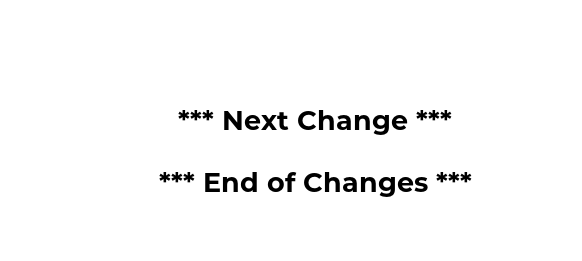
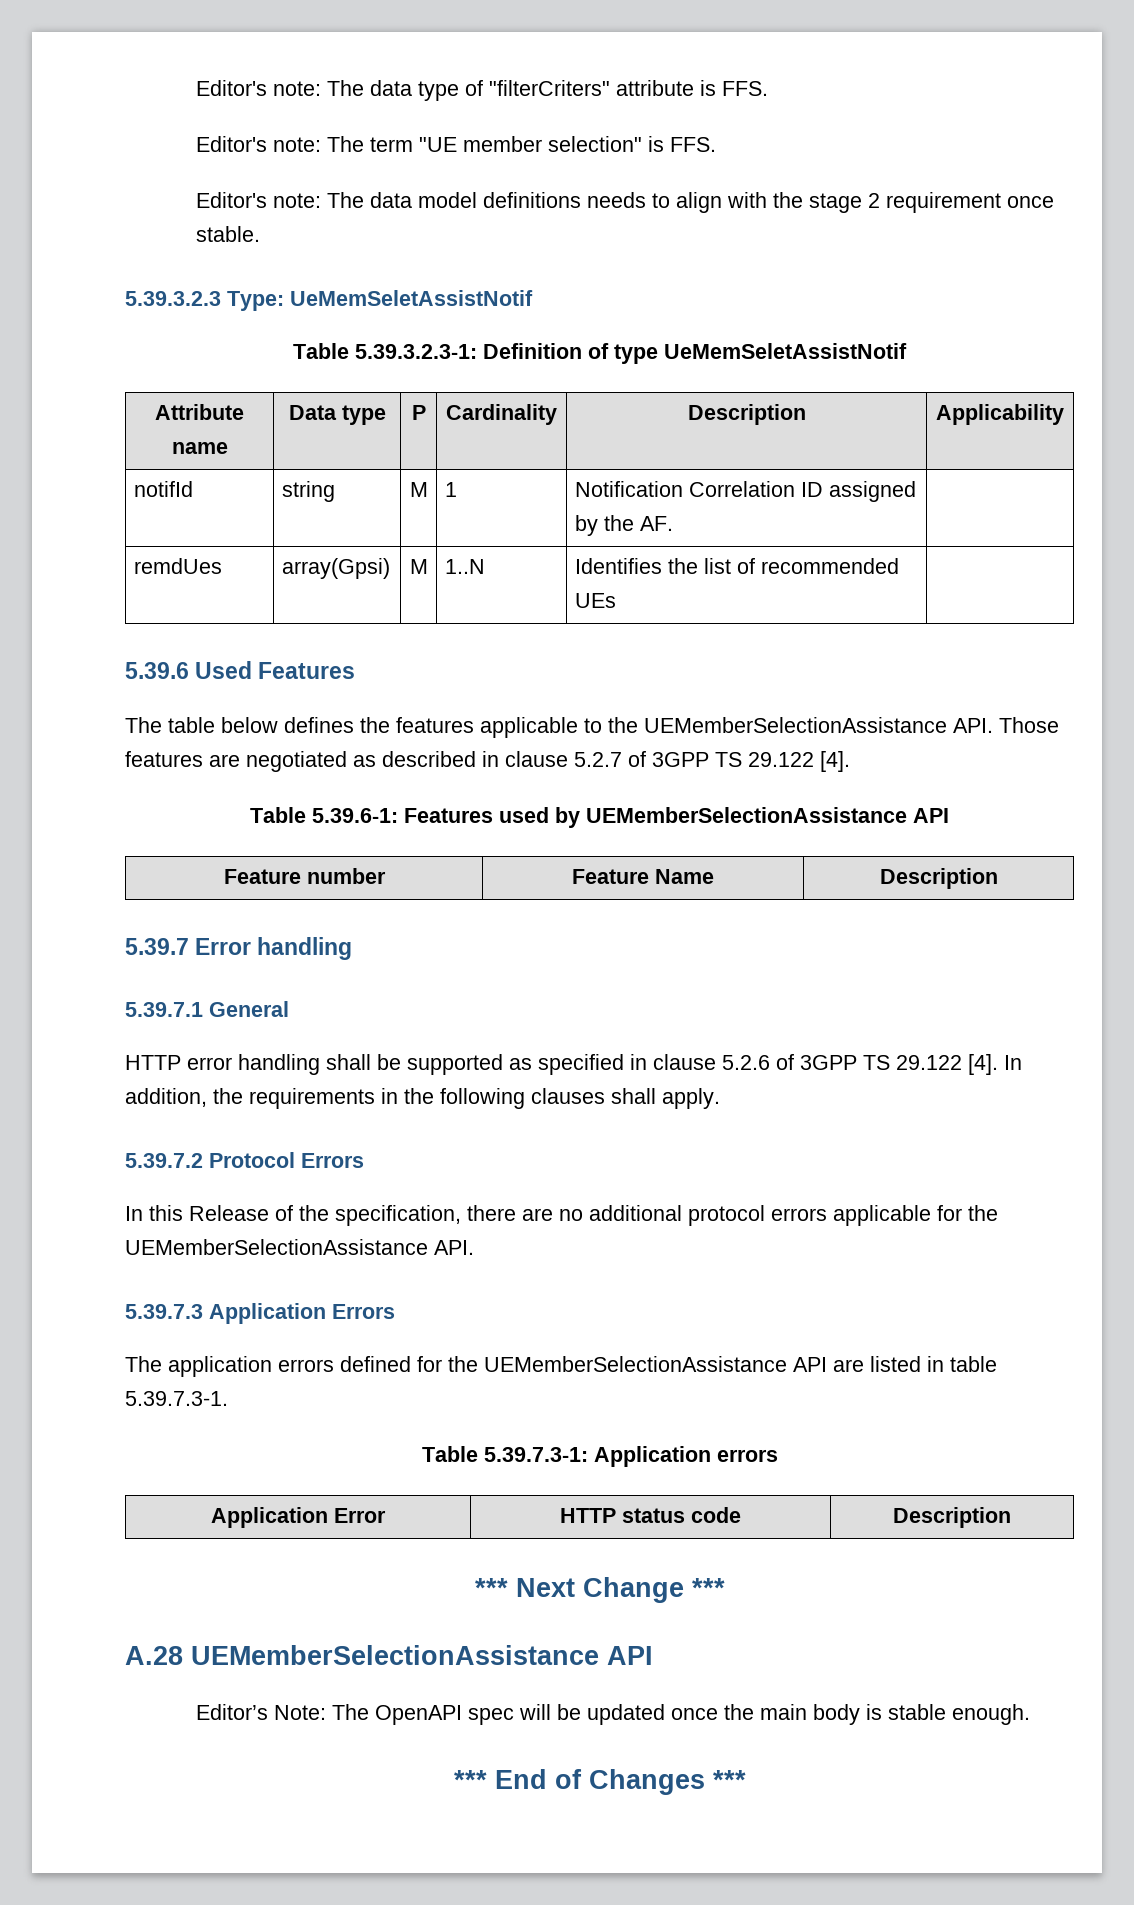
+ Editor's note: The data type of "filterCriters" attribute is FFS.
+ Editor's note: The term "UE member selection" is FFS.
+ Editor's note: The data model definitions needs to align with the stage 2 requirement once stable.
+ 5.39.3.2.3 Type: UeMemSeletAssistNotif
+ Table 5.39.3.2.3-1: Definition of type UeMemSeletAssistNotif
+ Attribute name | Data type | P | Cardinality | Description | Applicability
+ notifId | string | M | 1 | Notification Correlation ID assigned by the AF. |
+ remdUes | array(Gpsi) | M | 1..N | Identifies the list of recommended UEs |
+ 5.39.6 Used Features
+ The table below defines the features applicable to the UEMemberSelectionAssistance API. Those features are negotiated as described in clause 5.2.7 of 3GPP TS 29.122 [4].
+ Table 5.39.6-1: Features used by UEMemberSelectionAssistance API
+ Feature number | Feature Name | Description
+ 5.39.7 Error handling
+ 5.39.7.1 General
+ HTTP error handling shall be supported as specified in clause 5.2.6 of 3GPP TS 29.122 [4]. In addition, the requirements in the following clauses shall apply.
+ 5.39.7.2 Protocol Errors
+ In this Release of the specification, there are no additional protocol errors applicable for the UEMemberSelectionAssistance API.
+ 5.39.7.3 Application Errors
+ The application errors defined for the UEMemberSelectionAssistance API are listed in table 5.39.7.3-1.
+ Table 5.39.7.3-1: Application errors
+ Application Error | HTTP status code | Description
  *** Next Change ***
+ A.28 UEMemberSelectionAssistance API
+ Editor’s Note: The OpenAPI spec will be updated once the main body is stable enough.

